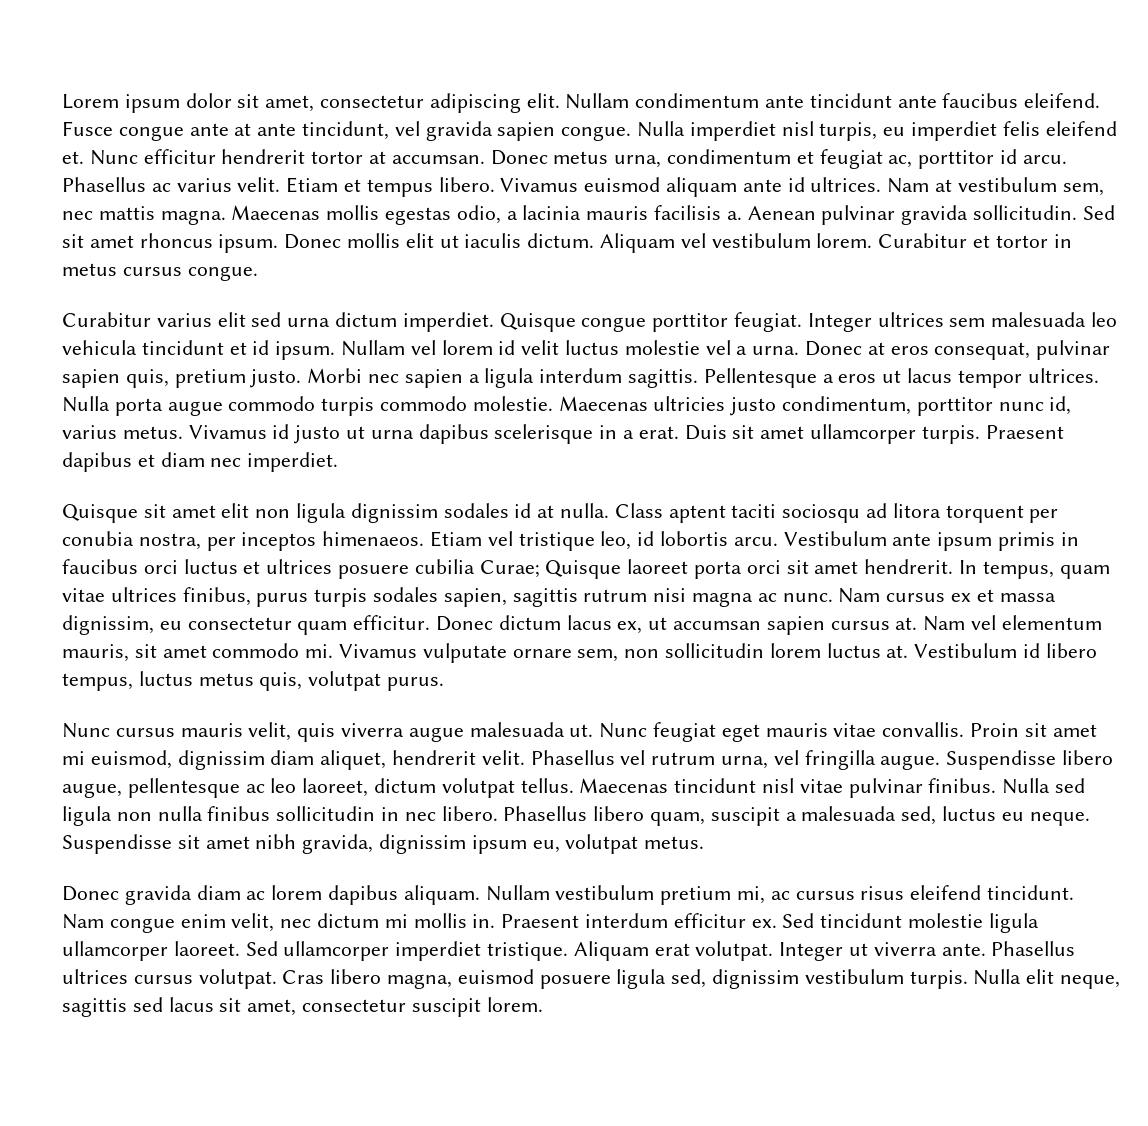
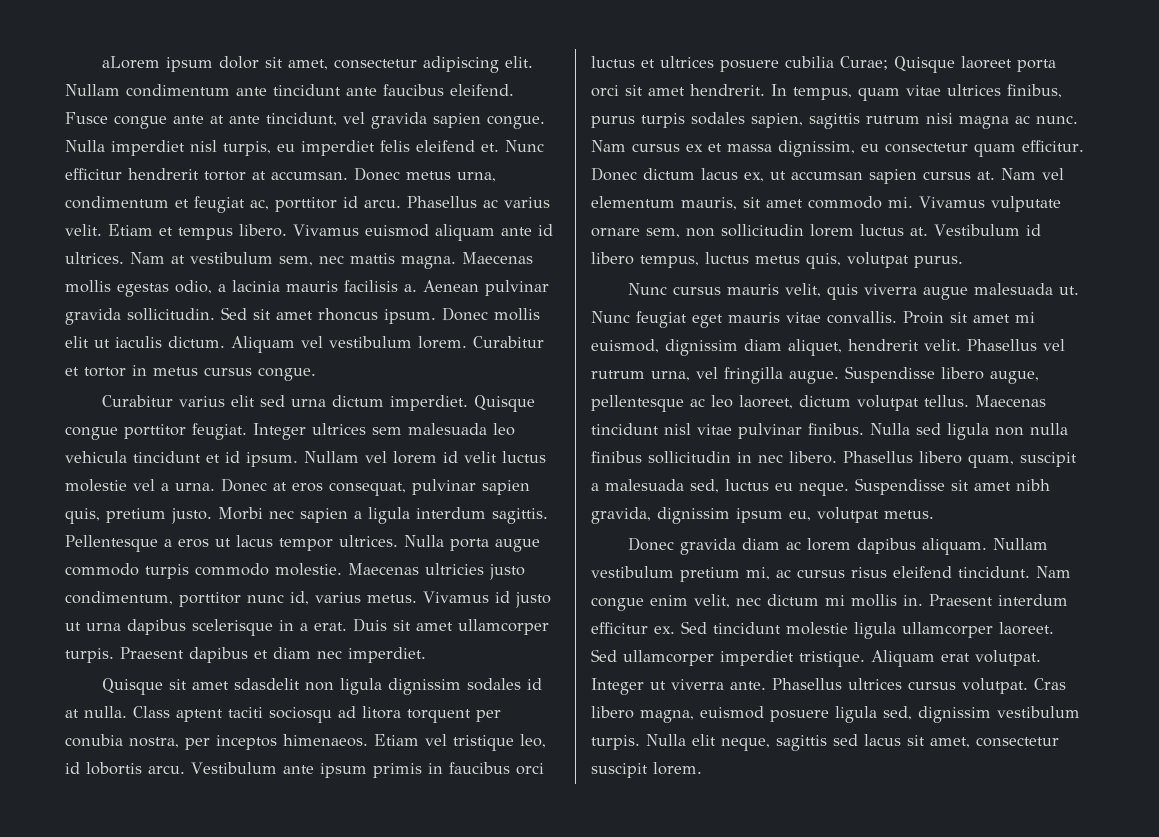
- Lorem ipsum dolor sit amet, consectetur adipiscing elit.
+ aLorem ipsum dolor sit amet, consectetur adipiscing elit.
- Quisque sit amet elit non ligula dignissim sodales id at nulla.
+ Quisque sit amet sdasdelit non ligula dignissim sodales id at nulla.

